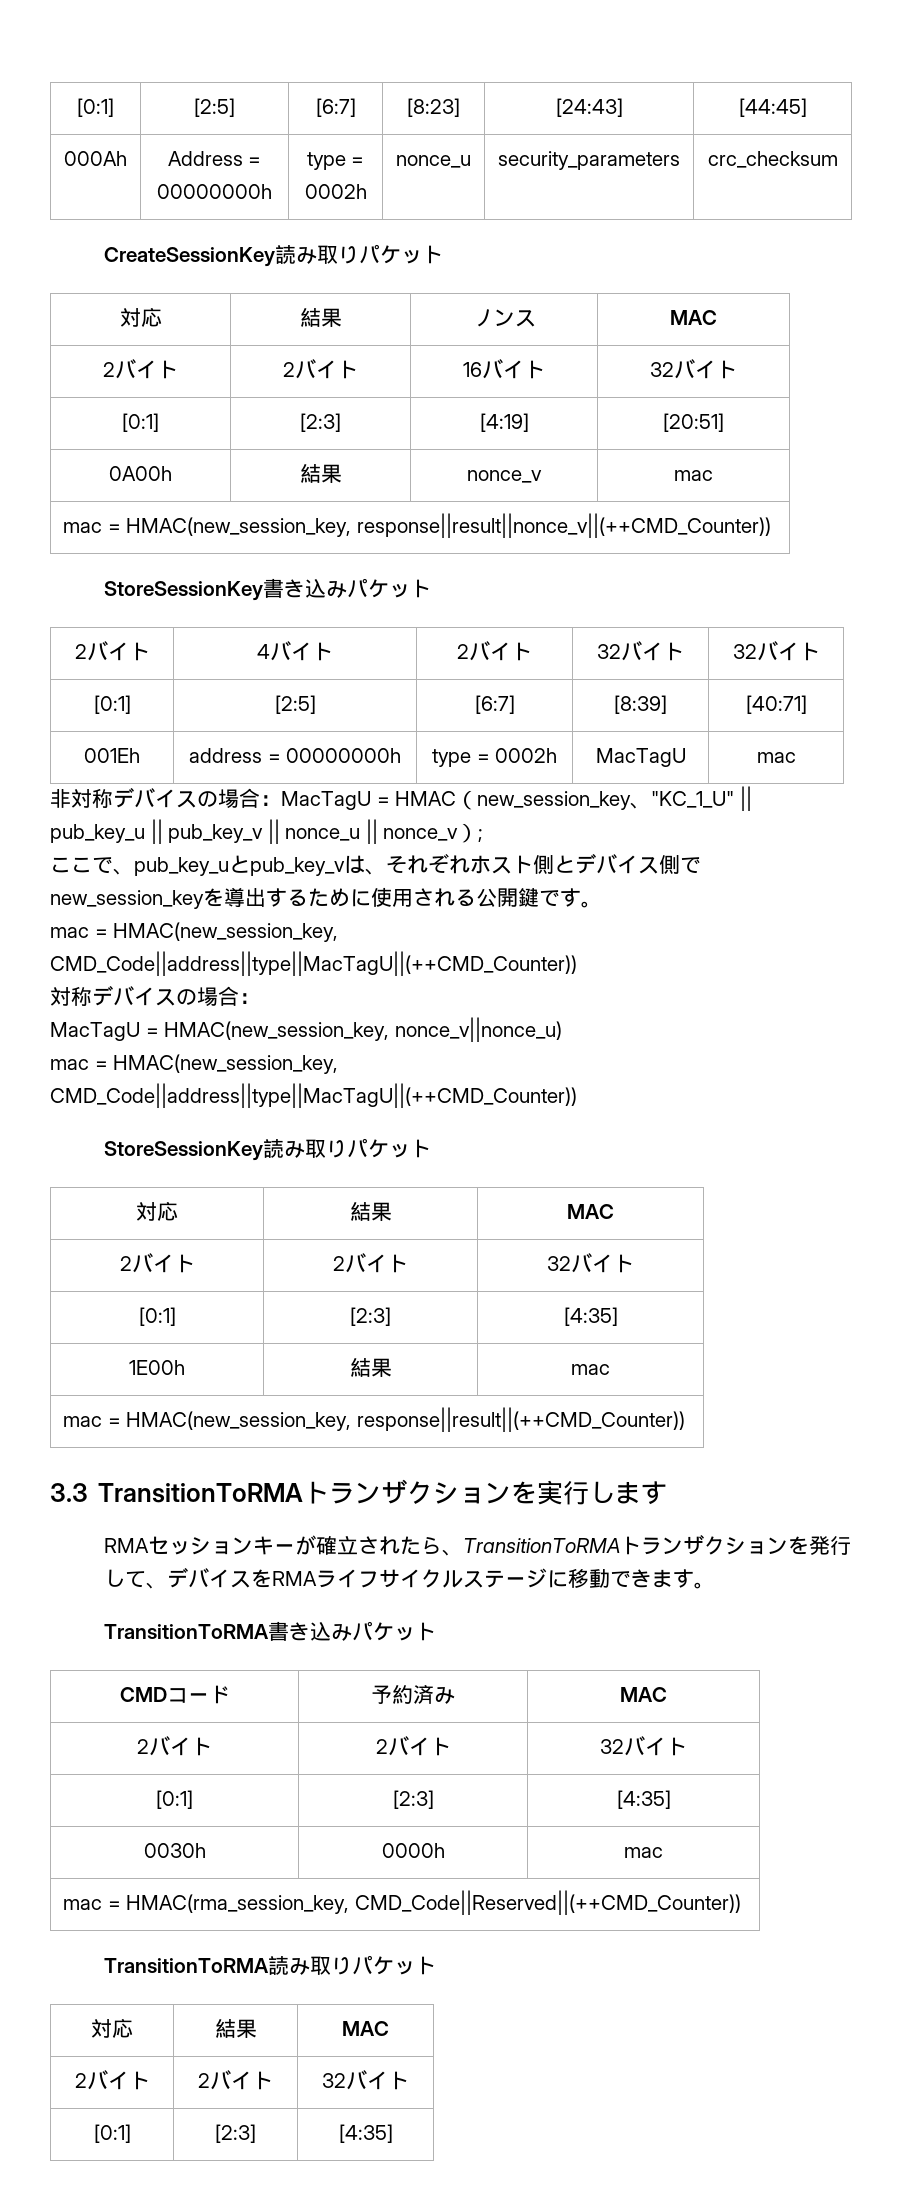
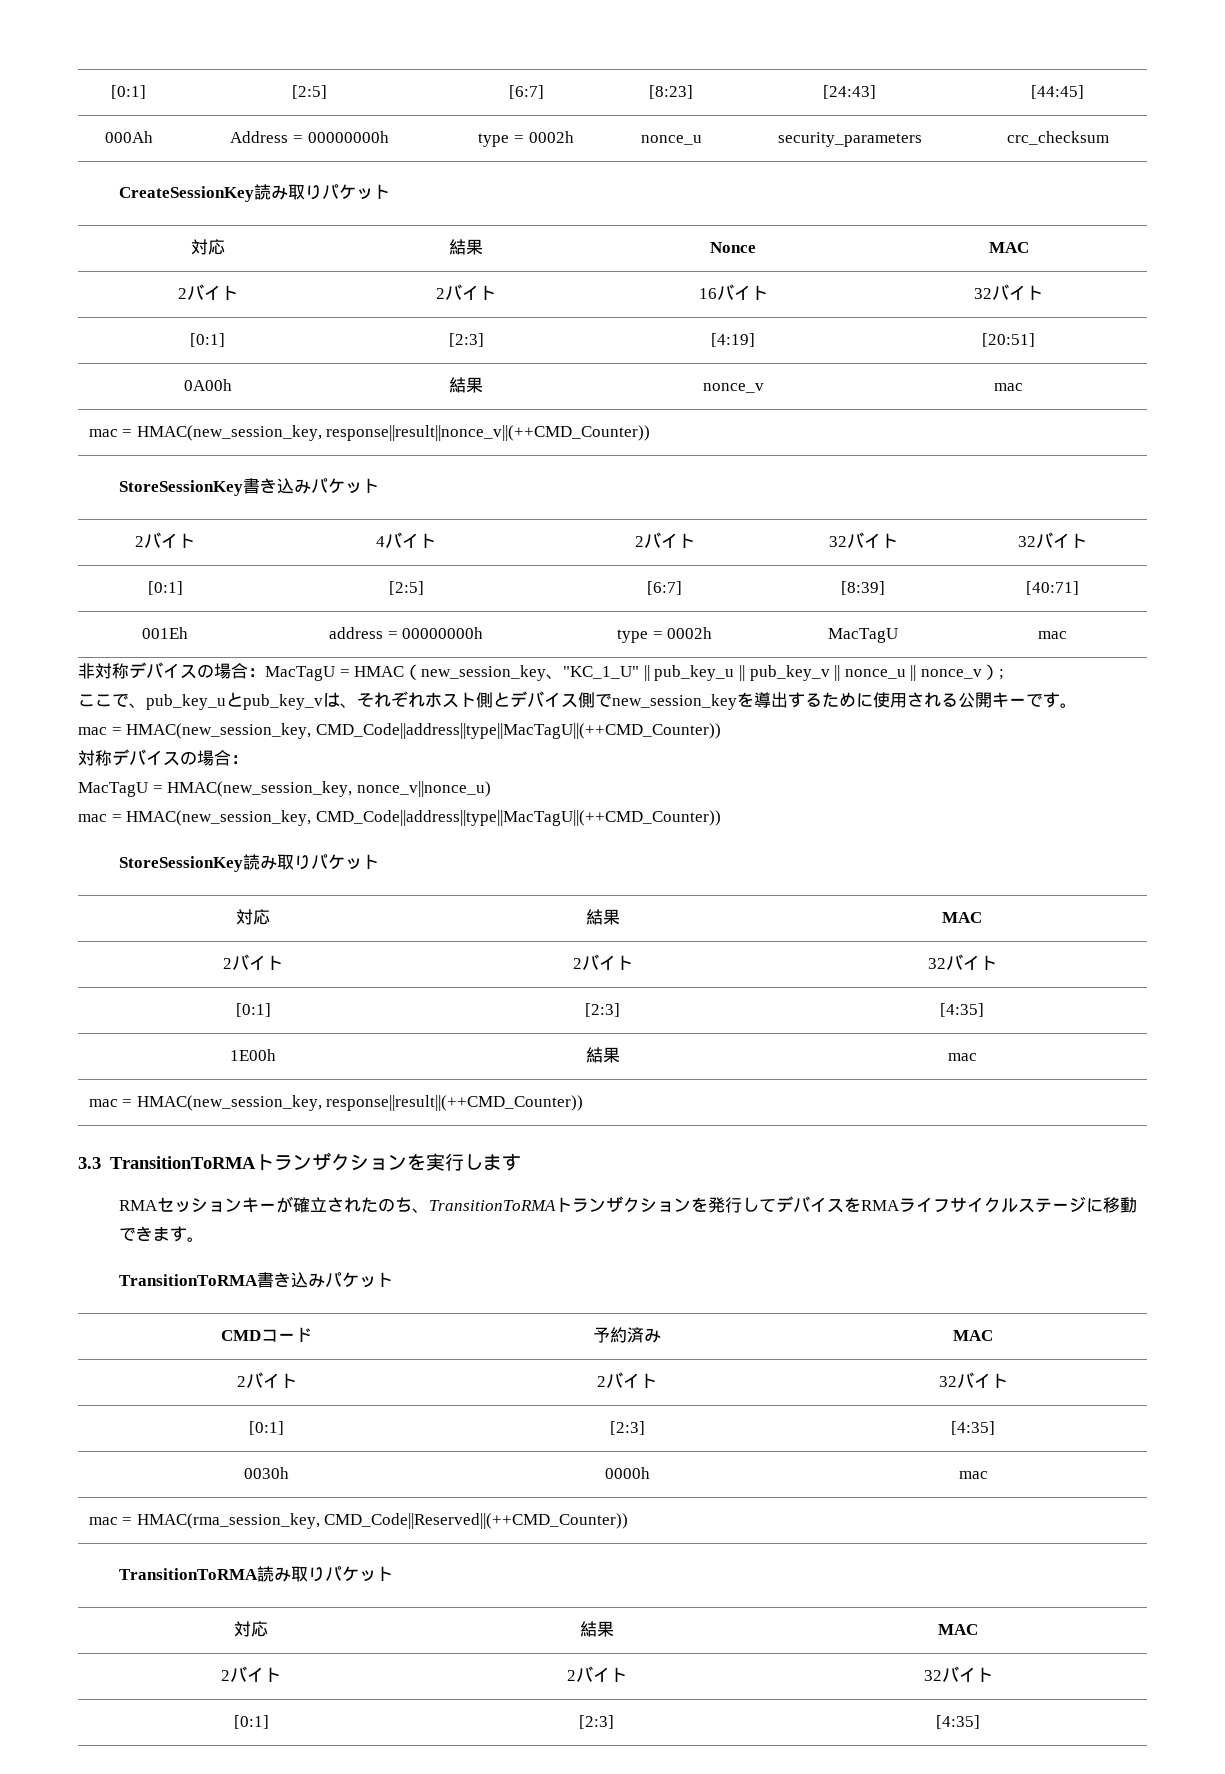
- 対応 | 結果 | ノンス | MAC
+ 対応 | 結果 | Nonce | MAC
- ここで、pub_key_uとpub_key_vは、それぞれホスト側とデバイス側でnew_session_keyを導出するために使用される公開鍵です。
+ ここで、pub_key_uとpub_key_vは、それぞれホスト側とデバイス側でnew_session_keyを導出するために使用される公開キーです。
- RMAセッションキーが確立されたら、TransitionToRMAトランザクションを発行して、デバイスをRMAライフサイクルステージに移動できます。
+ RMAセッションキーが確立されたのち、TransitionToRMAトランザクションを発行してデバイスをRMAライフサイクルステージに移動できます。

